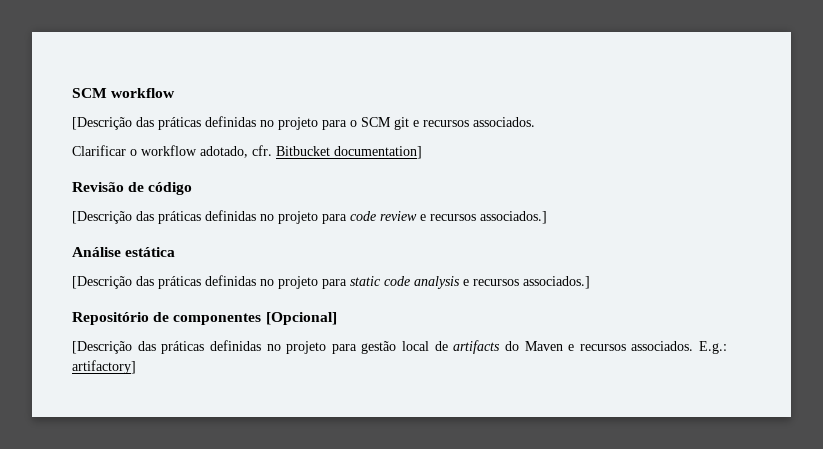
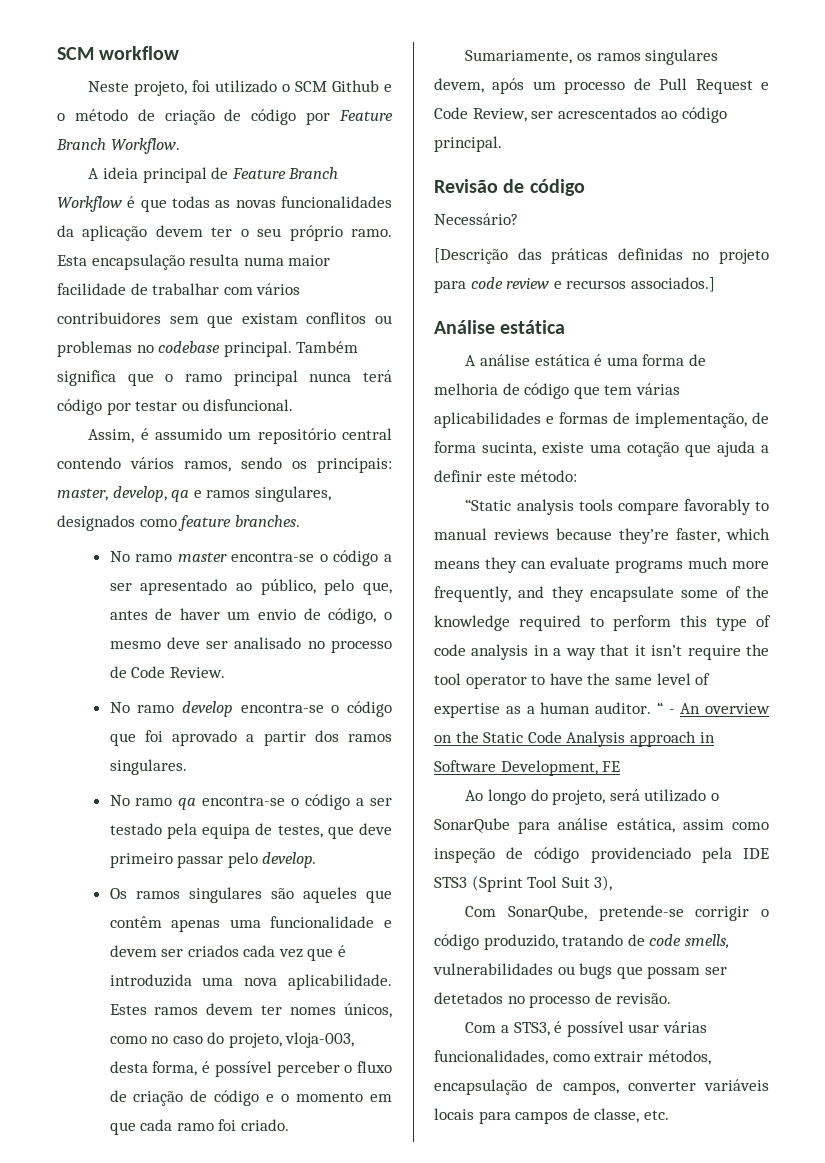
- [Descrição das práticas definidas no projeto para o SCM git e recursos associados.
- Clarificar o workflow adotado, cfr. Bitbucket documentation]
+ Neste projeto, foi utilizado o SCM Github e o método de criação de código por Feature Branch Workflow.
+ A ideia principal de Feature Branch Workflow é que todas as novas funcionalidades da aplicação devem ter o seu próprio ramo. Esta encapsulação resulta numa maior facilidade de trabalhar com vários contribuidores sem que existam conflitos ou problemas no codebase principal. Também significa que o ramo principal nunca terá código por testar ou disfuncional.
+ Assim, é assumido um repositório central contendo vários ramos, sendo os principais: master, develop, qa e ramos singulares, designados como feature branches.
+ No ramo master encontra-se o código a ser apresentado ao público, pelo que, antes de haver um envio de código, o mesmo deve ser analisado no processo de Code Review.
+ No ramo develop encontra-se o código que foi aprovado a partir dos ramos singulares.
+ No ramo qa encontra-se o código a ser testado pela equipa de testes, que deve primeiro passar pelo develop.
+ Os ramos singulares são aqueles que contêm apenas uma funcionalidade e devem ser criados cada vez que é introduzida uma nova aplicabilidade. Estes ramos devem ter nomes únicos, como no caso do projeto, vloja-003, desta forma, é possível perceber o fluxo de criação de código e o momento em que cada ramo foi criado.
+ Sumariamente, os ramos singulares devem, após um processo de Pull Request e Code Review, ser acrescentados ao código principal.
+ Necessário?
- [Descrição das práticas definidas no projeto para static code analysis e recursos associados.]
- Repositório de componentes [Opcional]
- [Descrição das práticas definidas no projeto para gestão local de artifacts do Maven e recursos associados. E.g.: artifactory]
+ A análise estática é uma forma de melhoria de código que tem várias aplicabilidades e formas de implementação, de forma sucinta, existe uma cotação que ajuda a definir este método:
+ “Static analysis tools compare favorably to manual reviews because they’re faster, which means they can evaluate programs much more frequently, and they encapsulate some of the knowledge required to perform this type of code analysis in a way that it isn’t require the tool operator to have the same level of expertise as a human auditor. “ - An overview on the Static Code Analysis approach in Software Development, FE
+ Ao longo do projeto, será utilizado o SonarQube para análise estática, assim como inspeção de código providenciado pela IDE STS3 (Sprint Tool Suit 3),
+ Com SonarQube, pretende-se corrigir o código produzido, tratando de code smells, vulnerabilidades ou bugs que possam ser detetados no processo de revisão.
+ Com a STS3, é possível usar várias funcionalidades, como extrair métodos, encapsulação de campos, converter variáveis locais para campos de classe, etc.

